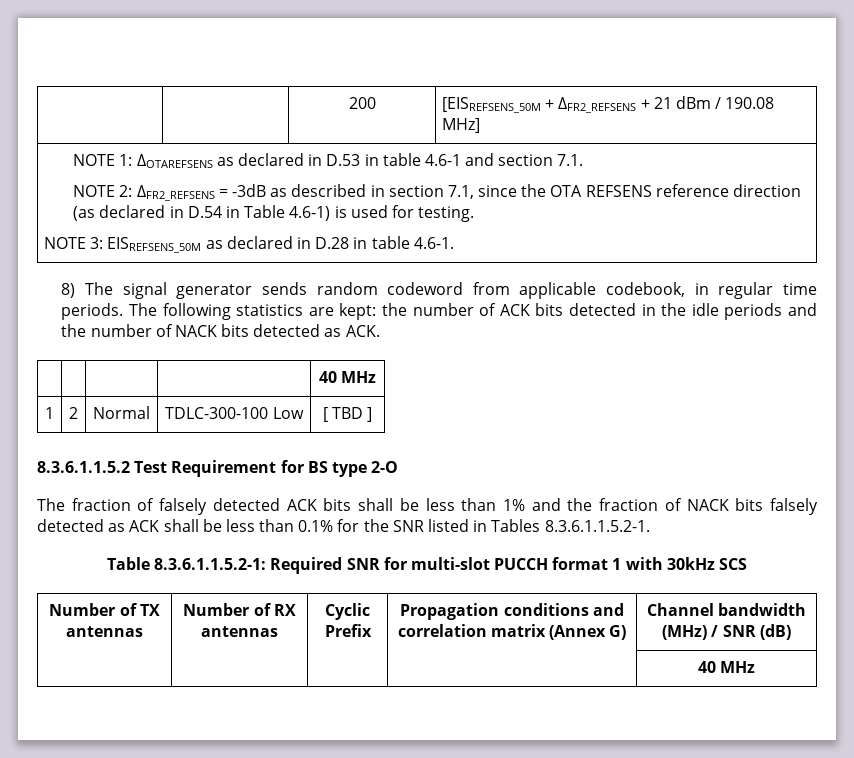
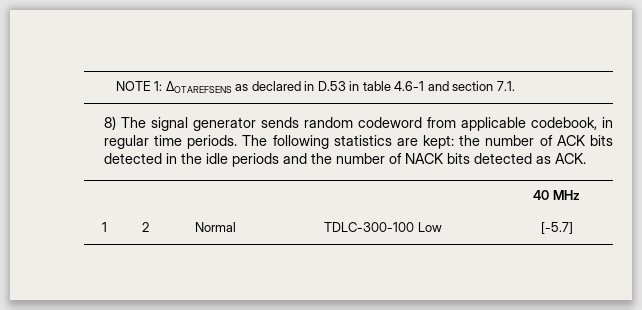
- | | 200 | [EISREFSENS_50M + ΔFR2_REFSENS + 21 dBm / 190.08 MHz]
- NOTE 2: ΔFR2_REFSENS = -3dB as described in section 7.1, since the OTA REFSENS reference direction (as declared in D.54 in Table 4.6-1) is used for testing.
- NOTE 3: EISREFSENS_50M as declared in D.28 in table 4.6-1.
- 1 | 2 | Normal | TDLC-300-100 Low | [ TBD ]
- 8.3.6.1.1.5.2 Test Requirement for BS type 2-O
- The fraction of falsely detected ACK bits shall be less than 1% and the fraction of NACK bits falsely detected as ACK shall be less than 0.1% for the SNR listed in Tables 8.3.6.1.1.5.2-1.
- Table 8.3.6.1.1.5.2-1: Required SNR for multi-slot PUCCH format 1 with 30kHz SCS
- Number of TX antennas | Number of RX antennas | Cyclic Prefix | Propagation conditions and correlation matrix (Annex G) | Channel bandwidth (MHz) / SNR (dB)
- | | | | 40 MHz
+ 1 | 2 | Normal | TDLC-300-100 Low | [-5.7]

